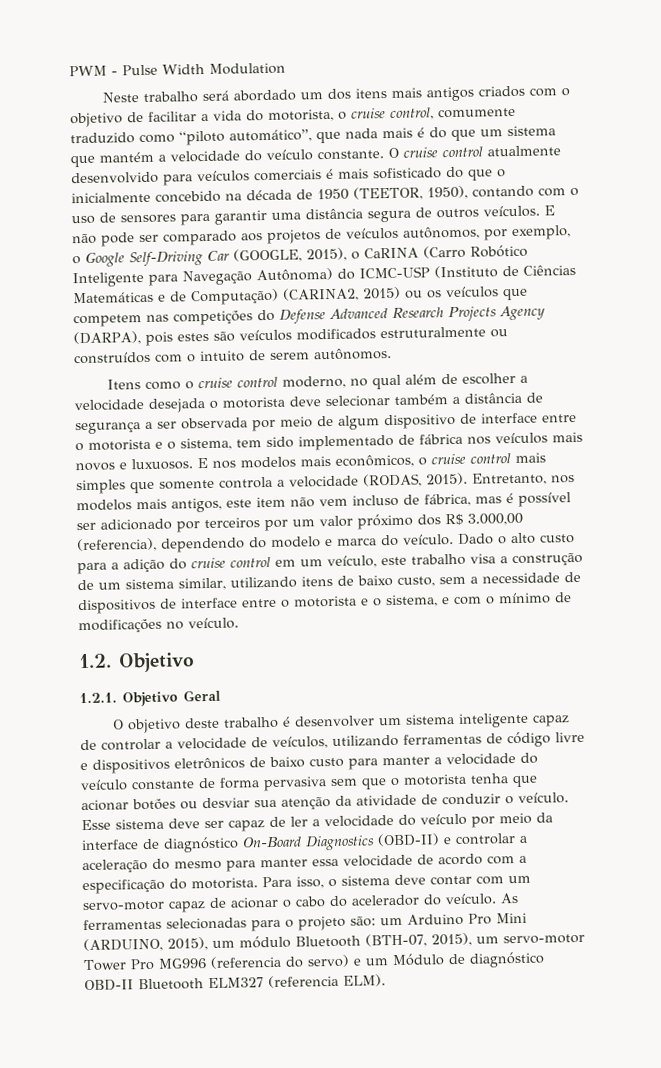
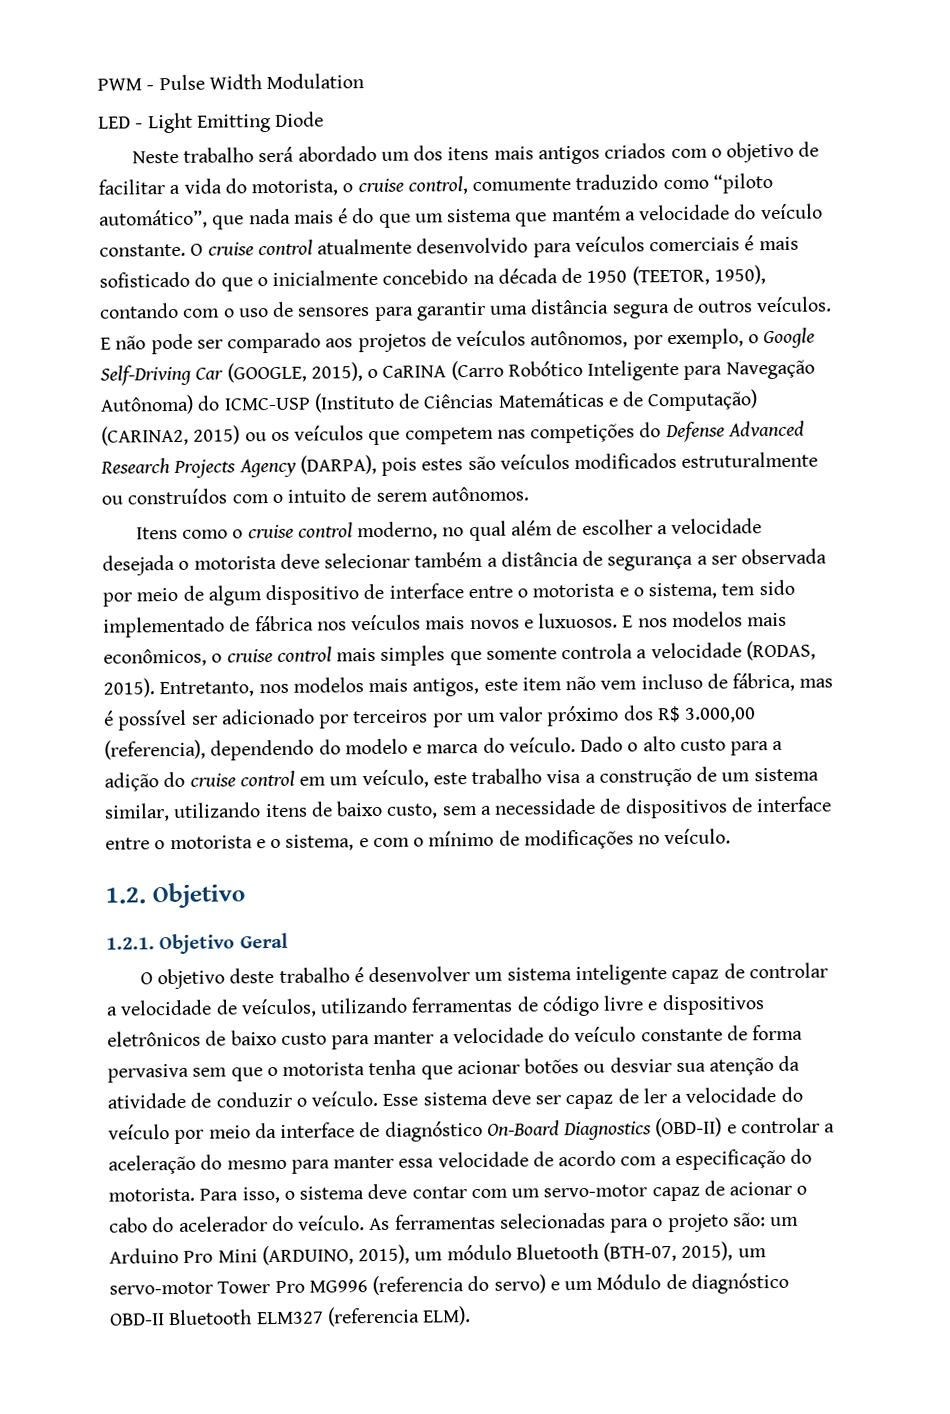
+ LED - Light Emitting Diode

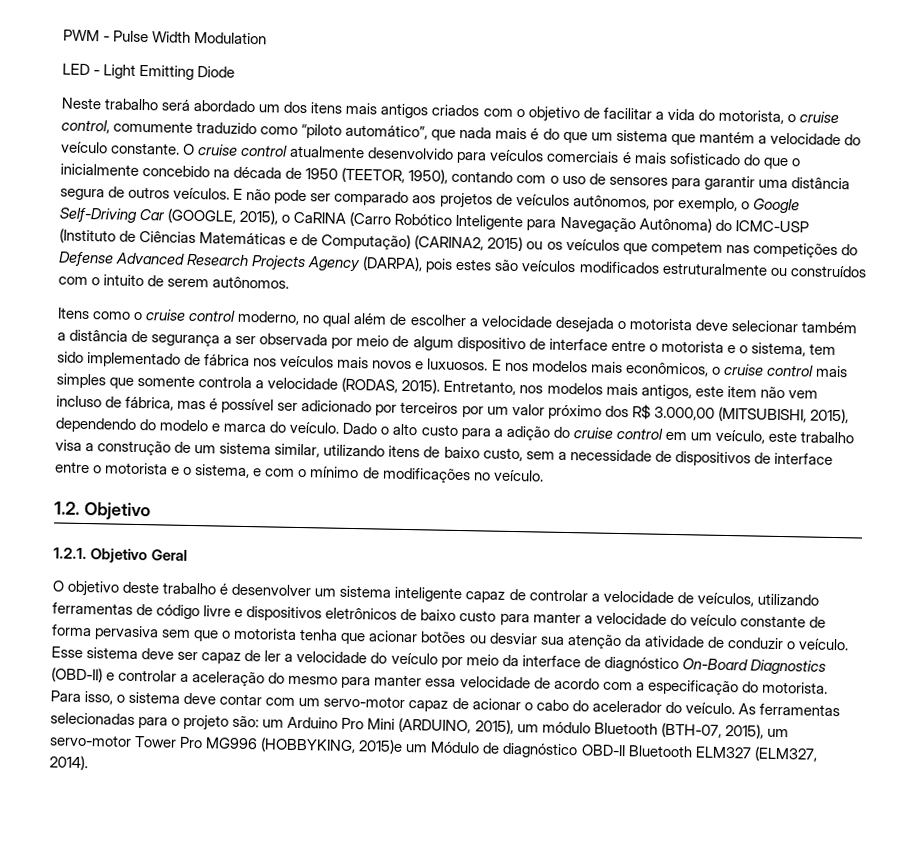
- Entretanto, nos modelos mais antigos, este item não vem incluso de fábrica, mas é possível ser adicionado por terceiros por um valor próximo dos R$ 3.000,00 (referencia), dependendo do modelo e marca do veículo.
+ Entretanto, nos modelos mais antigos, este item não vem incluso de fábrica, mas é possível ser adicionado por terceiros por um valor próximo dos R$ 3.000,00 (MITSUBISHI, 2015), dependendo do modelo e marca do veículo.
- As ferramentas selecionadas para o projeto são: um Arduino Pro Mini (ARDUINO, 2015), um módulo Bluetooth (BTH-07, 2015), um servo-motor Tower Pro MG996 (referencia do servo) e um Módulo de diagnóstico OBD-II Bluetooth ELM327 (referencia ELM).
+ As ferramentas selecionadas para o projeto são: um Arduino Pro Mini (ARDUINO, 2015), um módulo Bluetooth (BTH-07, 2015), um servo-motor Tower Pro MG996 (HOBBYKING, 2015)e um Módulo de diagnóstico OBD-II Bluetooth ELM327 (ELM327, 2014).

